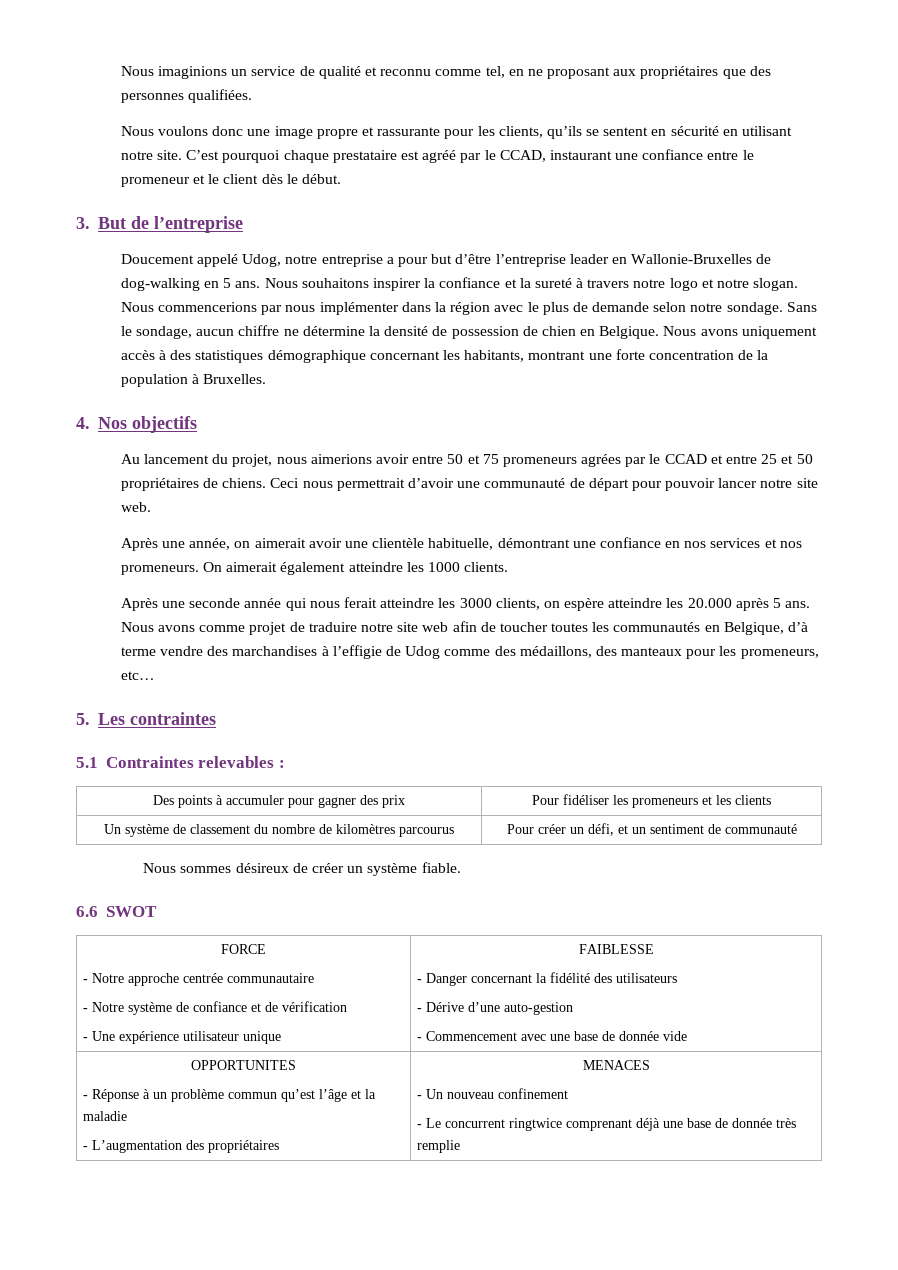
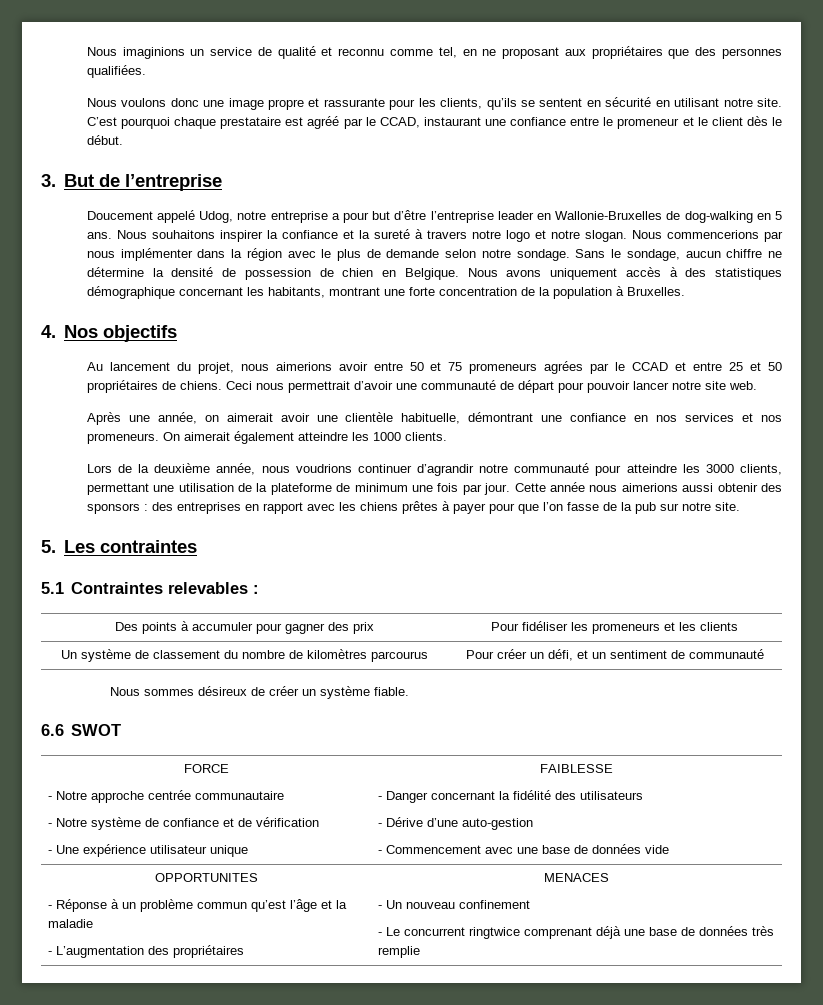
- Après une seconde année qui nous ferait atteindre les 3000 clients, on espère atteindre les 20.000 après 5 ans. Nous avons comme projet de traduire notre site web afin de toucher toutes les communautés en Belgique, d’à terme vendre des marchandises à l’effigie de Udog comme des médaillons, des manteaux pour les promeneurs, etc…
+ Lors de la deuxième année, nous voudrions continuer d’agrandir notre communauté pour atteindre les 3000 clients, permettant une utilisation de la plateforme de minimum une fois par jour. Cette année nous aimerions aussi obtenir des sponsors : des entreprises en rapport avec les chiens prêtes à payer pour que l’on fasse de la pub sur notre site.
  FORCE
  - Notre approche centrée communautaire
  - Notre système de confiance et de vérification
  - Une expérience utilisateur unique | FAIBLESSE
  - Danger concernant la fidélité des utilisateurs
  - Dérive d’une auto-gestion
- - Commencement avec une base de donnée vide
+ - Commencement avec une base de données vide
  OPPORTUNITES
  - Réponse à un problème commun qu’est l’âge et la maladie
  - L’augmentation des propriétaires | MENACES
  - Un nouveau confinement
- - Le concurrent ringtwice comprenant déjà une base de donnée très remplie
+ - Le concurrent ringtwice comprenant déjà une base de données très remplie

